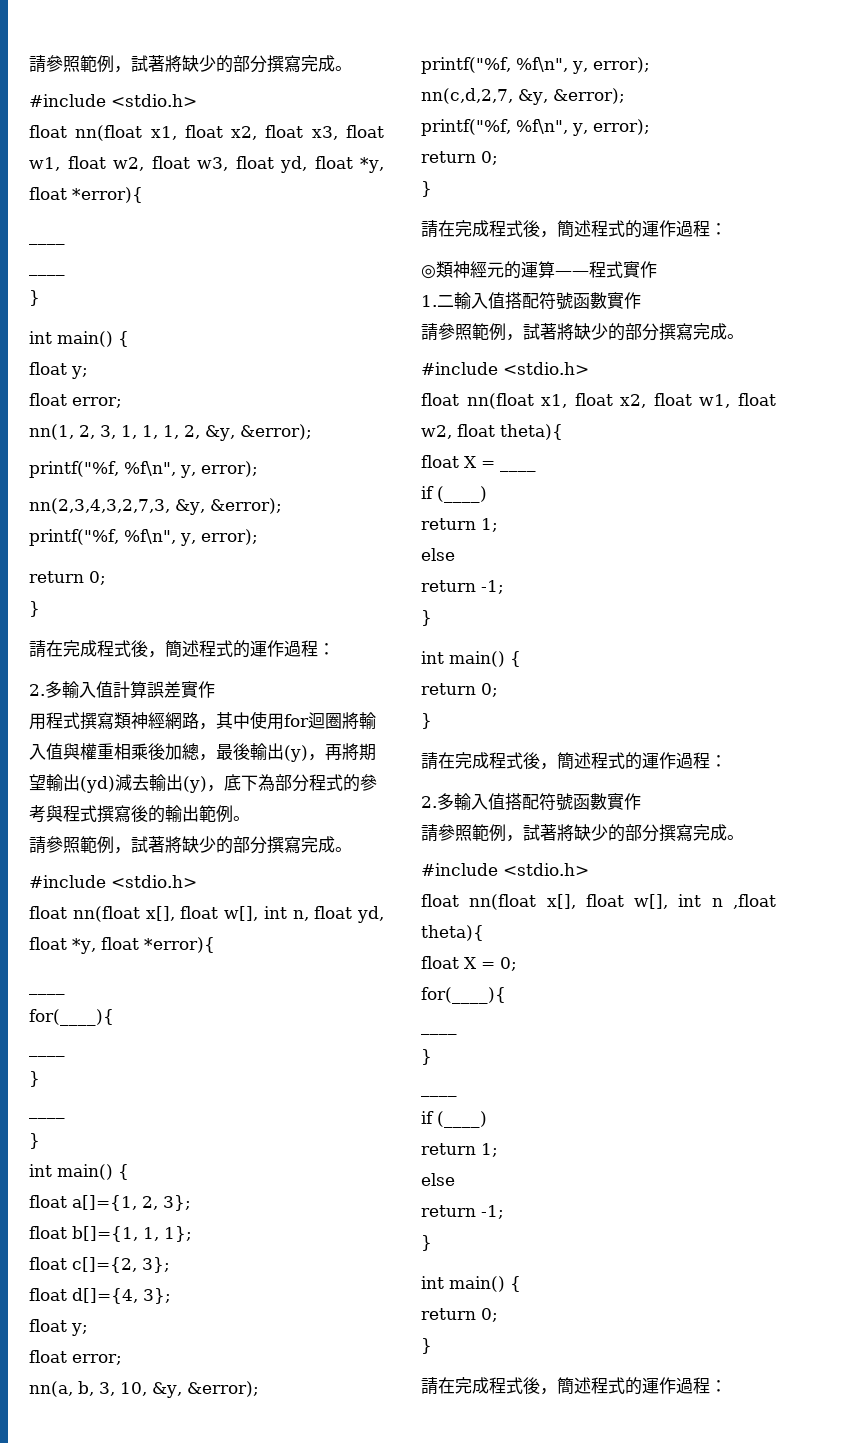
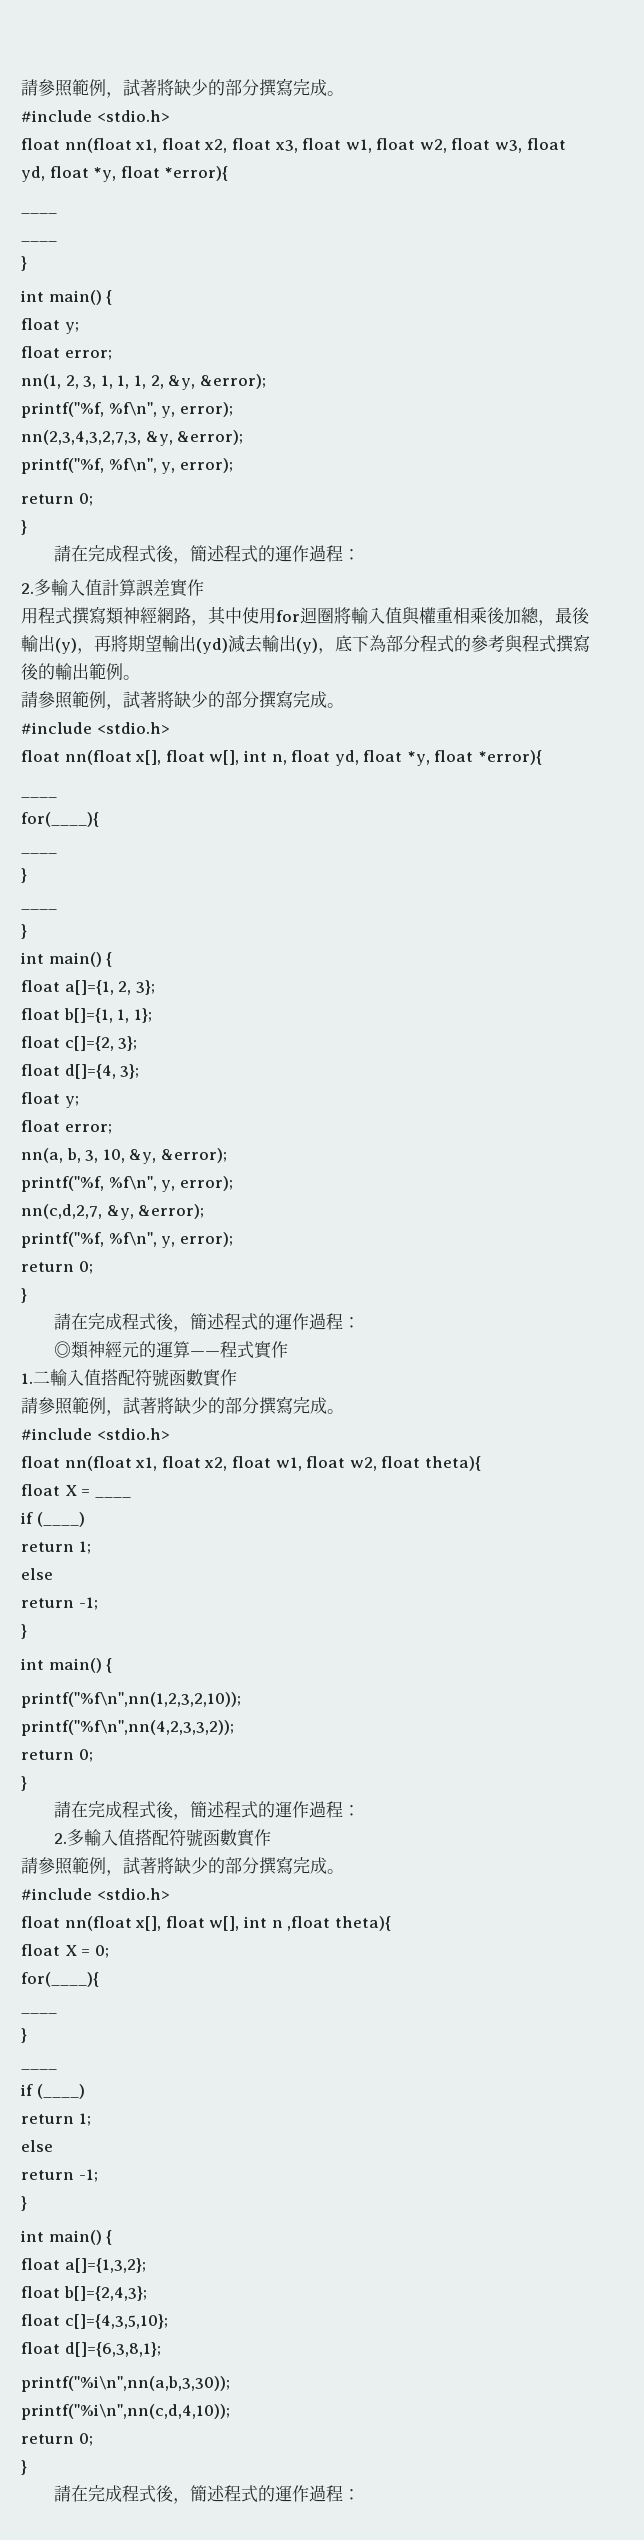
+ printf("%f\n",nn(1,2,3,2,10));
+ printf("%f\n",nn(4,2,3,3,2));
+ float a[]={1,3,2};
+ float b[]={2,4,3};
+ float c[]={4,3,5,10};
+ float d[]={6,3,8,1};
+ printf("%i\n",nn(a,b,3,30));
+ printf("%i\n",nn(c,d,4,10));

